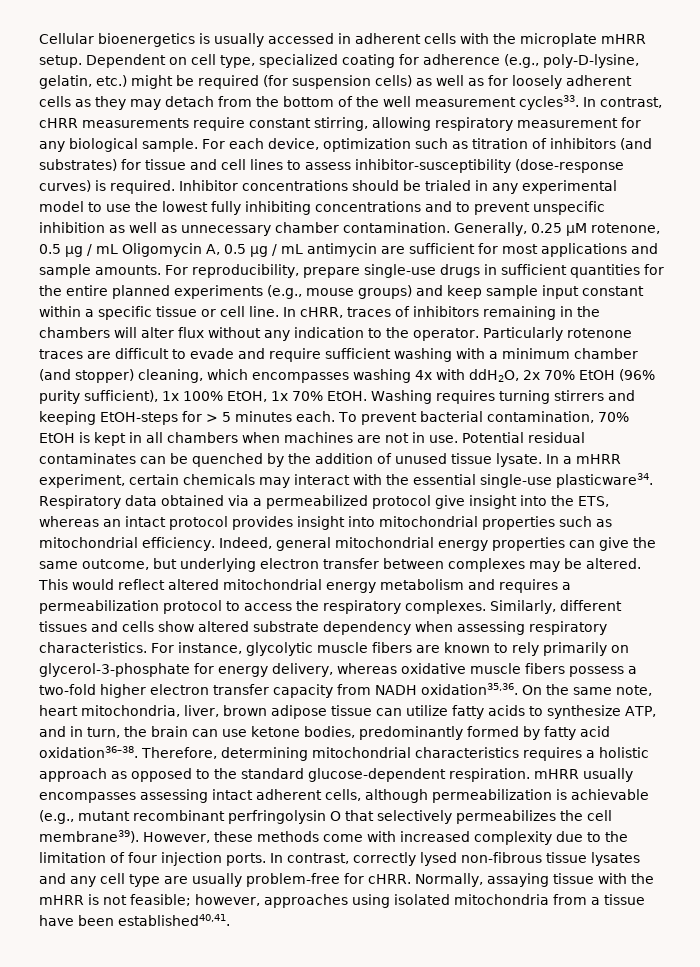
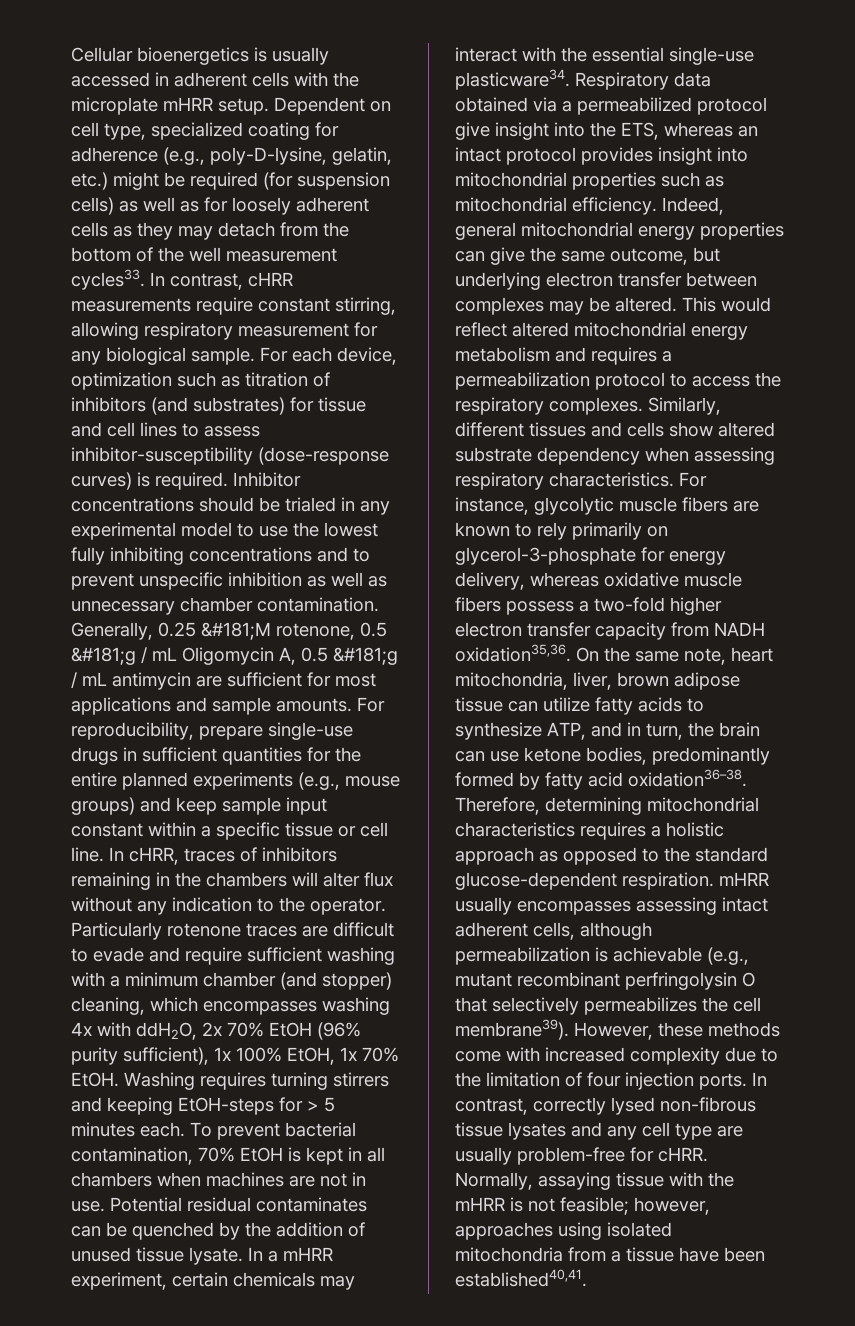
- Generally, 0.25 µM rotenone, 0.5 µg / mL Oligomycin A, 0.5 µg / mL antimycin are sufficient for most applications and sample amounts.
+ Generally, 0.25 &#181;M rotenone, 0.5 &#181;g / mL Oligomycin A, 0.5 &#181;g / mL antimycin are sufficient for most applications and sample amounts.

